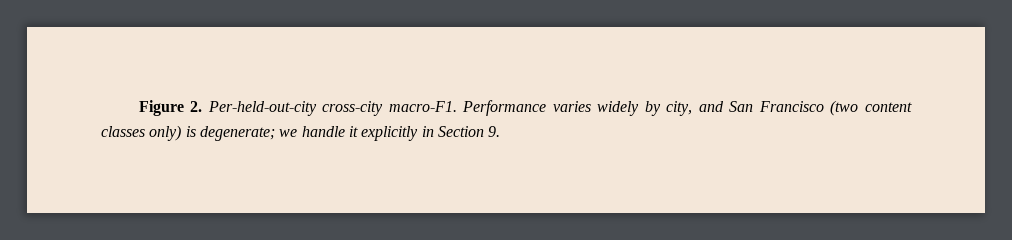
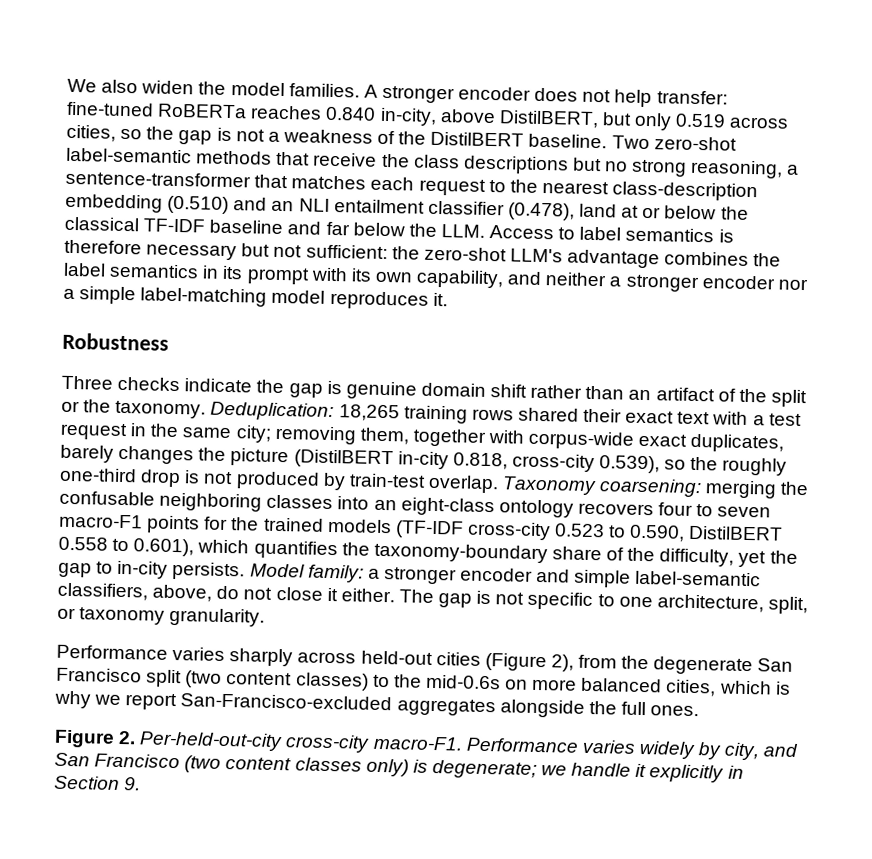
+ We also widen the model families. A stronger encoder does not help transfer: fine-tuned RoBERTa reaches 0.840 in-city, above DistilBERT, but only 0.519 across cities, so the gap is not a weakness of the DistilBERT baseline. Two zero-shot label-semantic methods that receive the class descriptions but no strong reasoning, a sentence-transformer that matches each request to the nearest class-description embedding (0.510) and an NLI entailment classifier (0.478), land at or below the classical TF-IDF baseline and far below the LLM. Access to label semantics is therefore necessary but not sufficient: the zero-shot LLM's advantage combines the label semantics in its prompt with its own capability, and neither a stronger encoder nor a simple label-matching model reproduces it.
+ Robustness
+ Three checks indicate the gap is genuine domain shift rather than an artifact of the split or the taxonomy. Deduplication: 18,265 training rows shared their exact text with a test request in the same city; removing them, together with corpus-wide exact duplicates, barely changes the picture (DistilBERT in-city 0.818, cross-city 0.539), so the roughly one-third drop is not produced by train-test overlap. Taxonomy coarsening: merging the confusable neighboring classes into an eight-class ontology recovers four to seven macro-F1 points for the trained models (TF-IDF cross-city 0.523 to 0.590, DistilBERT 0.558 to 0.601), which quantifies the taxonomy-boundary share of the difficulty, yet the gap to in-city persists. Model family: a stronger encoder and simple label-semantic classifiers, above, do not close it either. The gap is not specific to one architecture, split, or taxonomy granularity.
+ Performance varies sharply across held-out cities (Figure 2), from the degenerate San Francisco split (two content classes) to the mid-0.6s on more balanced cities, which is why we report San-Francisco-excluded aggregates alongside the full ones.

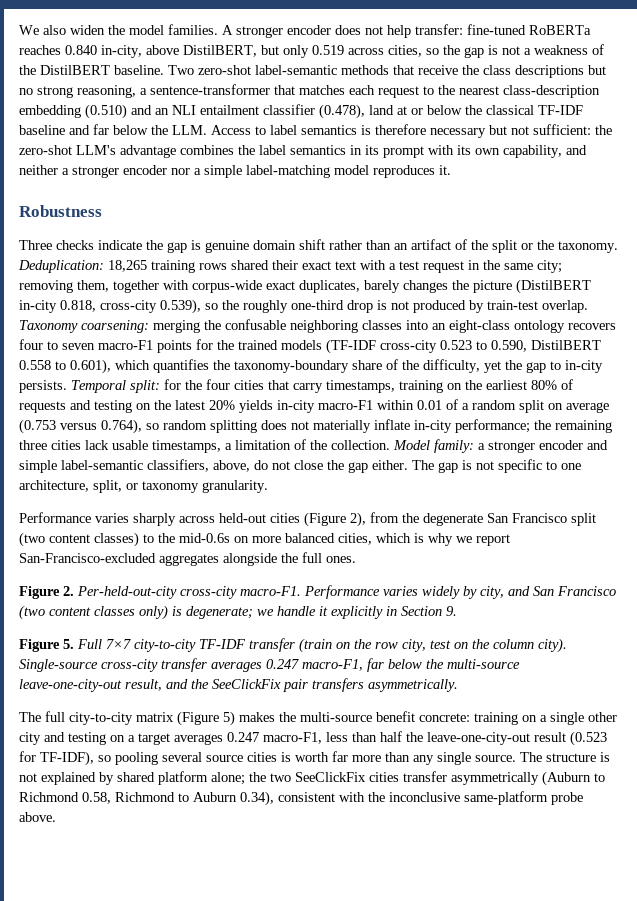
+ Temporal split: for the four cities that carry timestamps, training on the earliest 80% of requests and testing on the latest 20% yields in-city macro-F1 within 0.01 of a random split on average (0.753 versus 0.764), so random splitting does not materially inflate in-city performance; the remaining three cities lack usable timestamps, a limitation of the collection.
- Model family: a stronger encoder and simple label-semantic classifiers, above, do not close it either.
+ Model family: a stronger encoder and simple label-semantic classifiers, above, do not close the gap either.
+ Figure 5. Full 7×7 city-to-city TF-IDF transfer (train on the row city, test on the column city). Single-source cross-city transfer averages 0.247 macro-F1, far below the multi-source leave-one-city-out result, and the SeeClickFix pair transfers asymmetrically.
+ The full city-to-city matrix (Figure 5) makes the multi-source benefit concrete: training on a single other city and testing on a target averages 0.247 macro-F1, less than half the leave-one-city-out result (0.523 for TF-IDF), so pooling several source cities is worth far more than any single source. The structure is not explained by shared platform alone; the two SeeClickFix cities transfer asymmetrically (Auburn to Richmond 0.58, Richmond to Auburn 0.34), consistent with the inconclusive same-platform probe above.

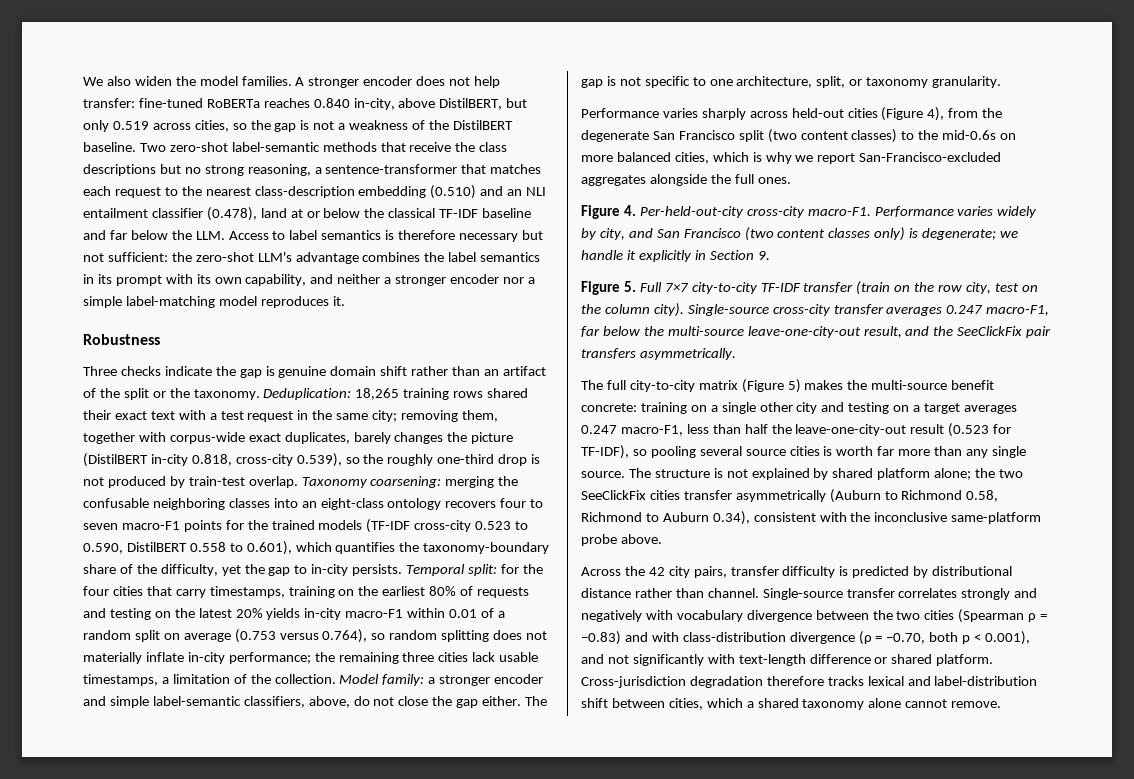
- Performance varies sharply across held-out cities (Figure 2), from the degenerate San Francisco split (two content classes) to the mid-0.6s on more balanced cities, which is why we report San-Francisco-excluded aggregates alongside the full ones.
+ Performance varies sharply across held-out cities (Figure 4), from the degenerate San Francisco split (two content classes) to the mid-0.6s on more balanced cities, which is why we report San-Francisco-excluded aggregates alongside the full ones.
- Figure 2. Per-held-out-city cross-city macro-F1.
+ Figure 4. Per-held-out-city cross-city macro-F1.
+ Across the 42 city pairs, transfer difficulty is predicted by distributional distance rather than channel. Single-source transfer correlates strongly and negatively with vocabulary divergence between the two cities (Spearman ρ = −0.83) and with class-distribution divergence (ρ = −0.70, both p < 0.001), and not significantly with text-length difference or shared platform. Cross-jurisdiction degradation therefore tracks lexical and label-distribution shift between cities, which a shared taxonomy alone cannot remove.

